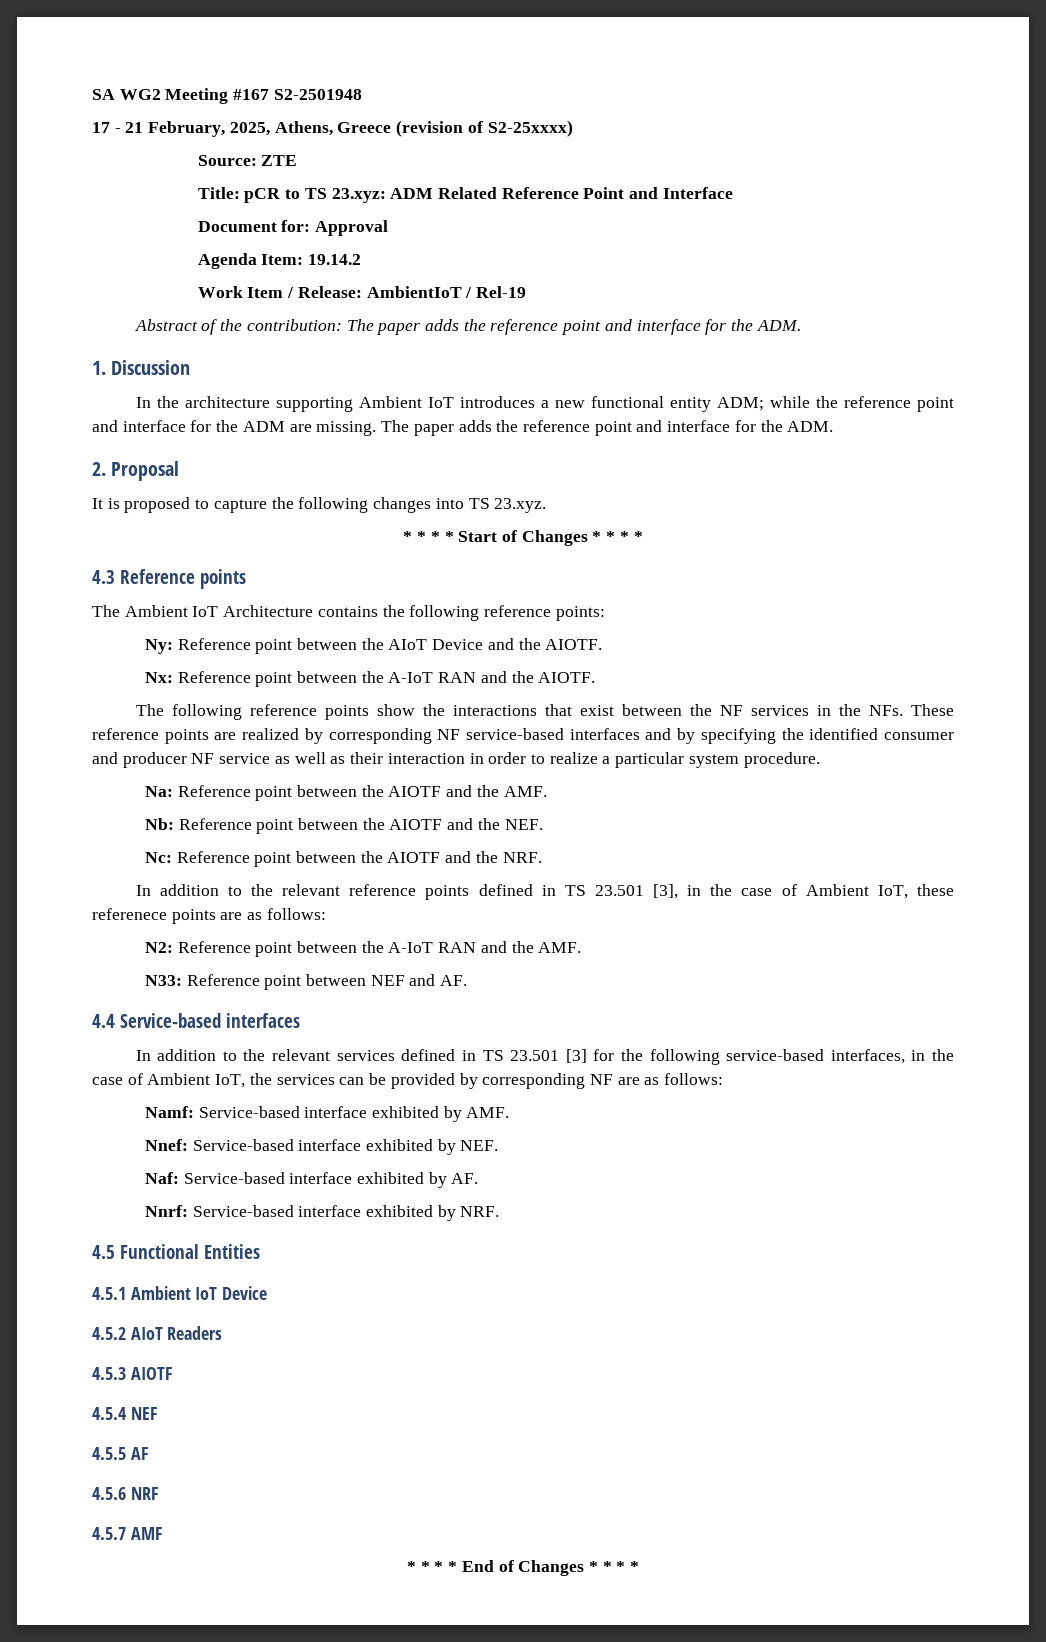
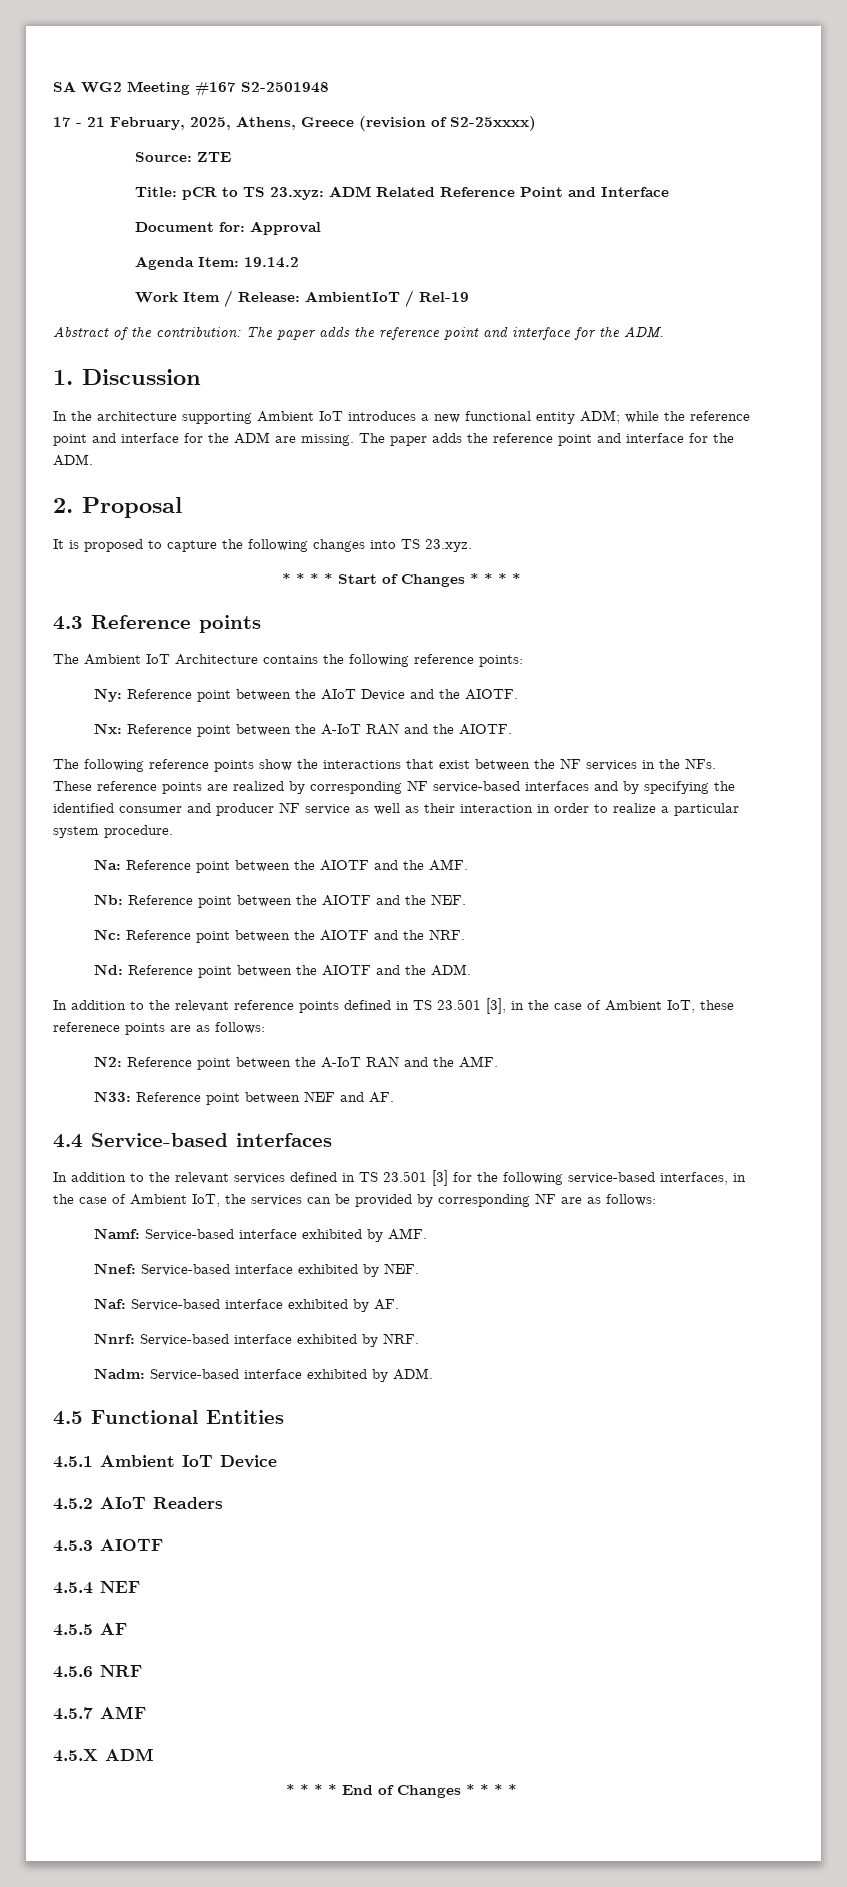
+ Nd: Reference point between the AIOTF and the ADM.
+ Nadm: Service-based interface exhibited by ADM.
+ 4.5.X ADM

